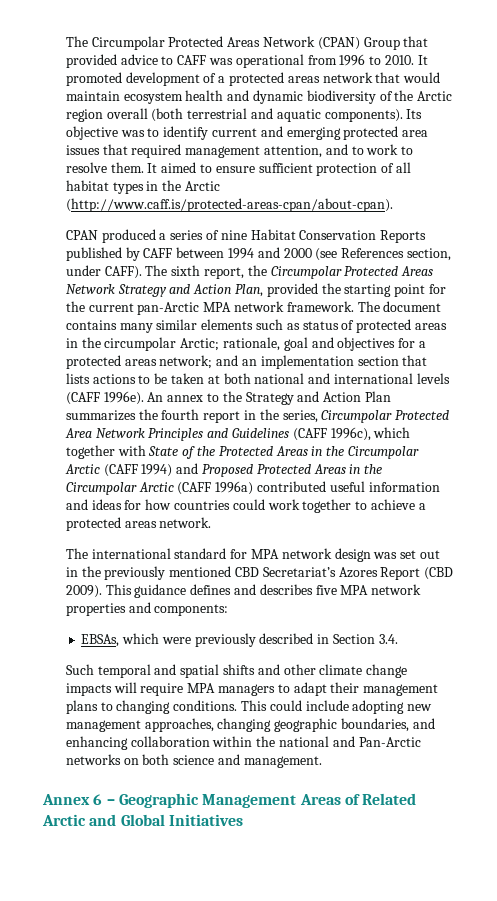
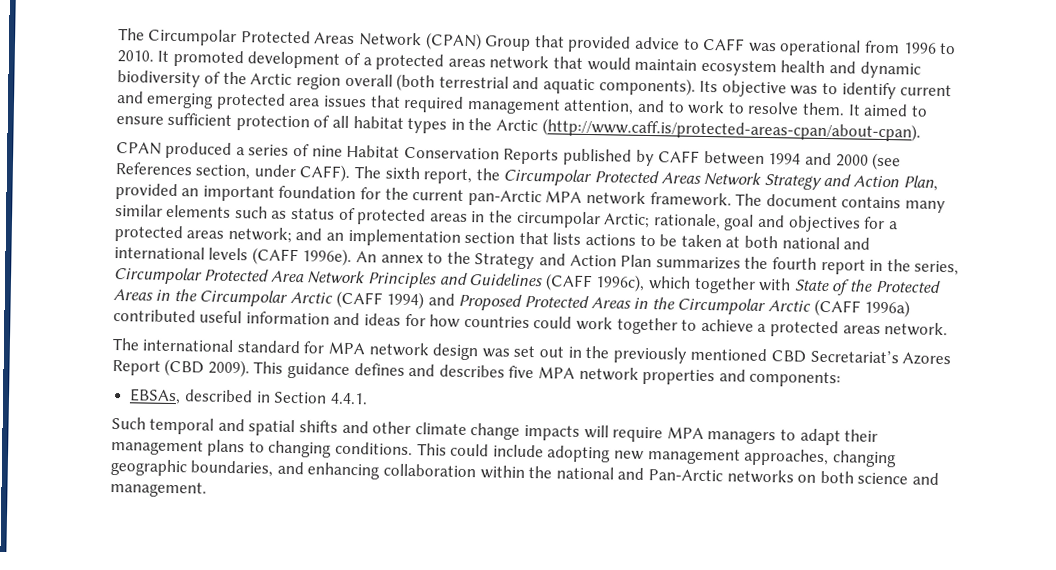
- The sixth report, the Circumpolar Protected Areas Network Strategy and Action Plan, provided the starting point for the current pan-Arctic MPA network framework.
+ The sixth report, the Circumpolar Protected Areas Network Strategy and Action Plan, provided an important foundation for the current pan-Arctic MPA network framework.
- EBSAs, which were previously described in Section 3.4.
+ EBSAs, described in Section 4.4.1.
- Annex 6 – Geographic Management Areas of Related Arctic and Global Initiatives

